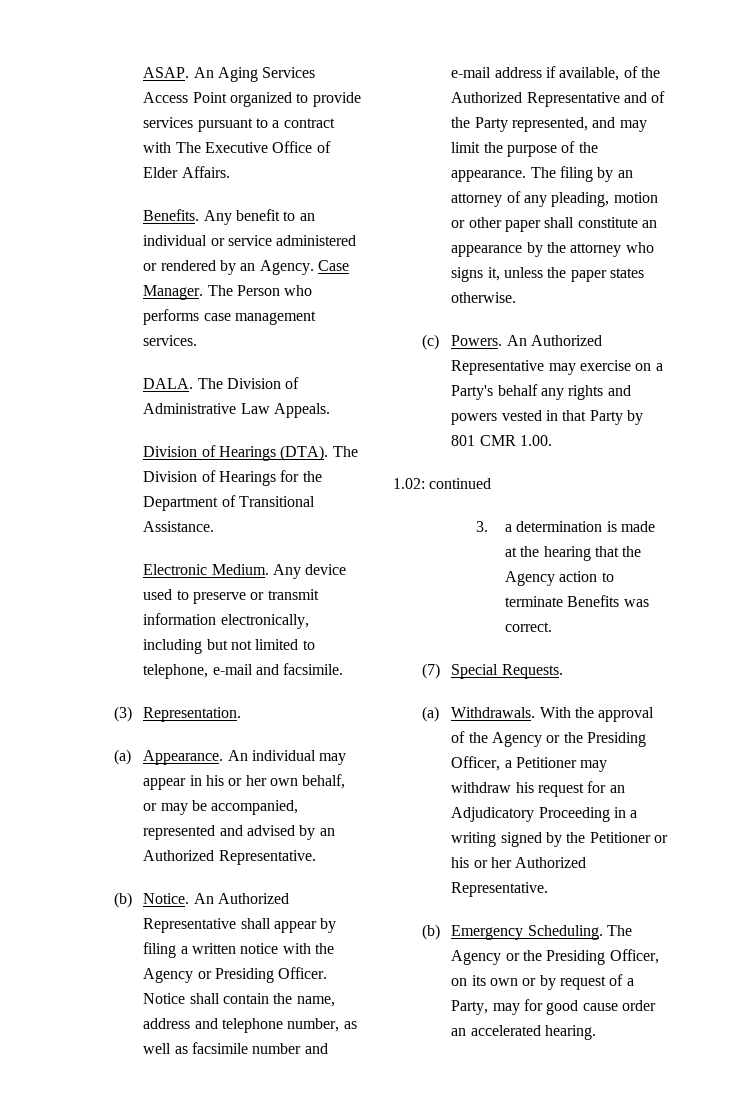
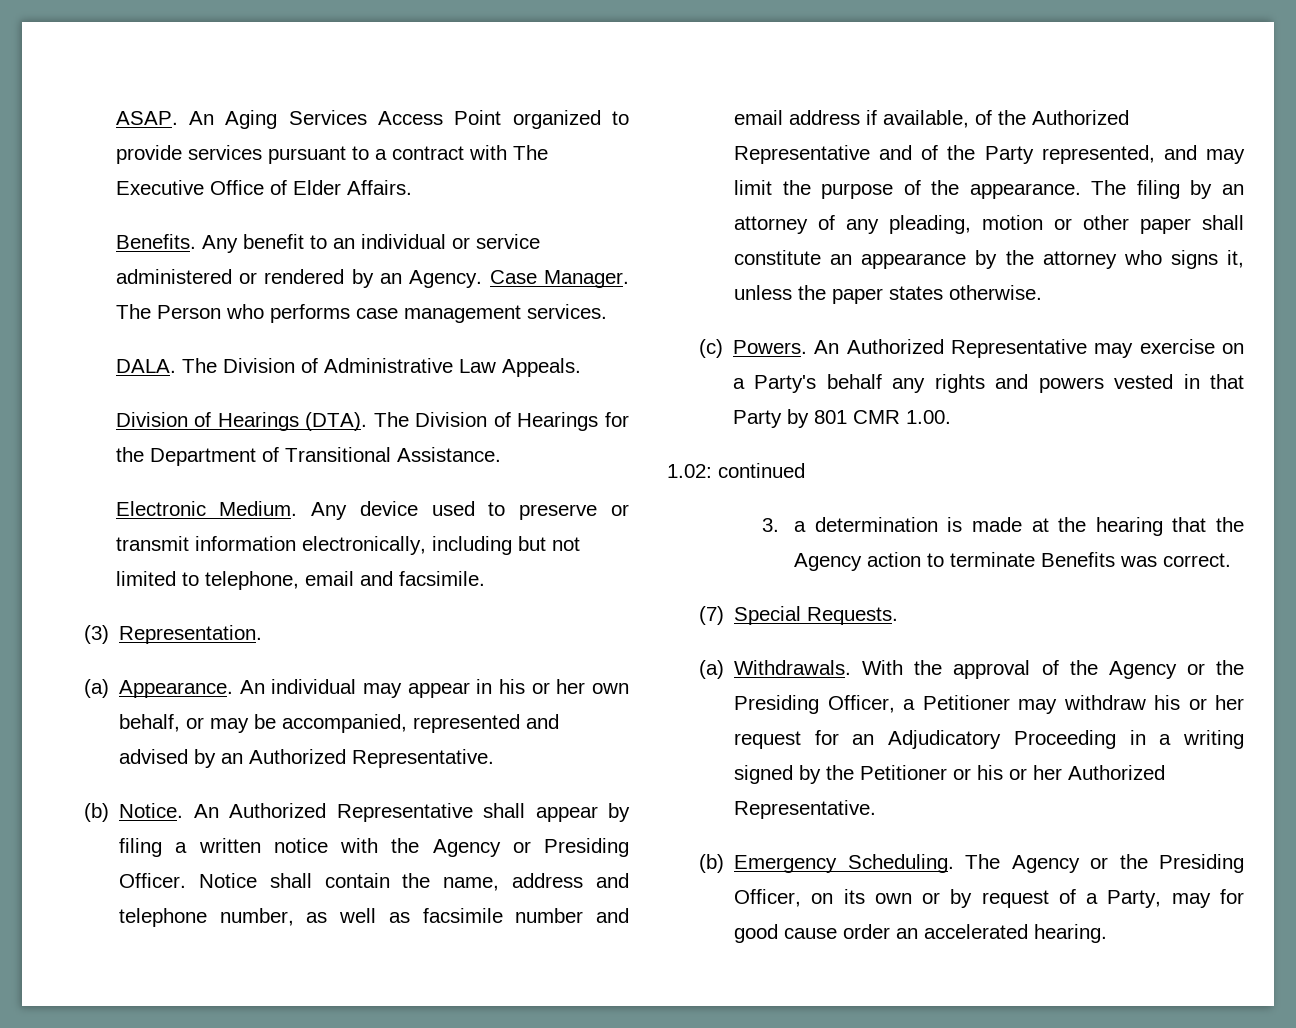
- Any device used to preserve or transmit information electronically, including but not limited to telephone, e-mail and facsimile.
+ Any device used to preserve or transmit information electronically, including but not limited to telephone, email and facsimile.
- Notice shall contain the name, address and telephone number, as well as facsimile number and e-mail address if available, of the Authorized Representative and of the Party represented, and may limit the purpose of the appearance.
+ Notice shall contain the name, address and telephone number, as well as facsimile number and email address if available, of the Authorized Representative and of the Party represented, and may limit the purpose of the appearance.
- With the approval of the Agency or the Presiding Officer, a Petitioner may withdraw his request for an Adjudicatory Proceeding in a writing signed by the Petitioner or his or her Authorized Representative.
+ With the approval of the Agency or the Presiding Officer, a Petitioner may withdraw his or her request for an Adjudicatory Proceeding in a writing signed by the Petitioner or his or her Authorized Representative.

